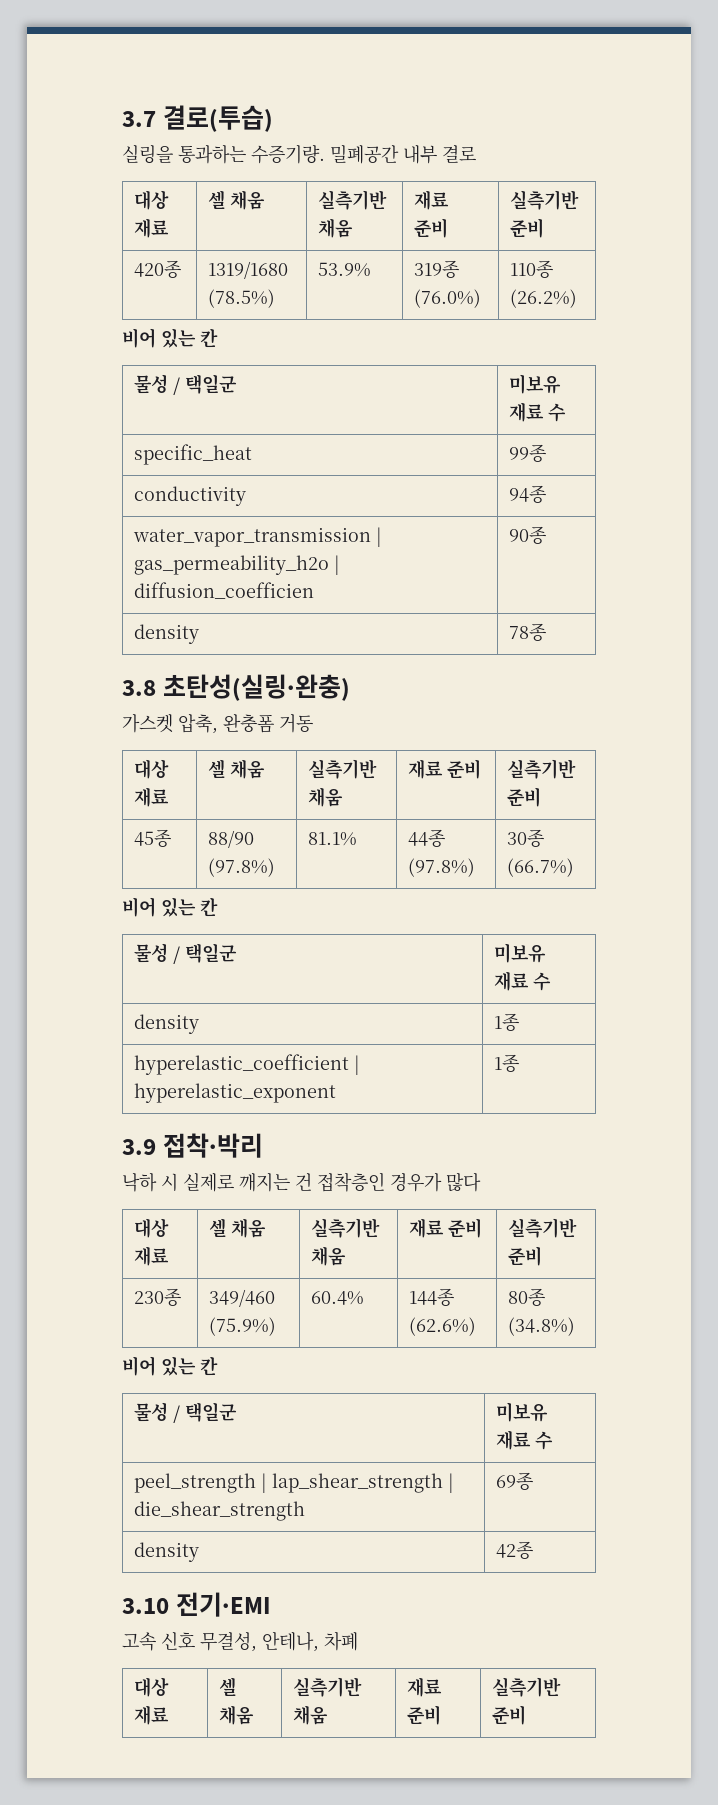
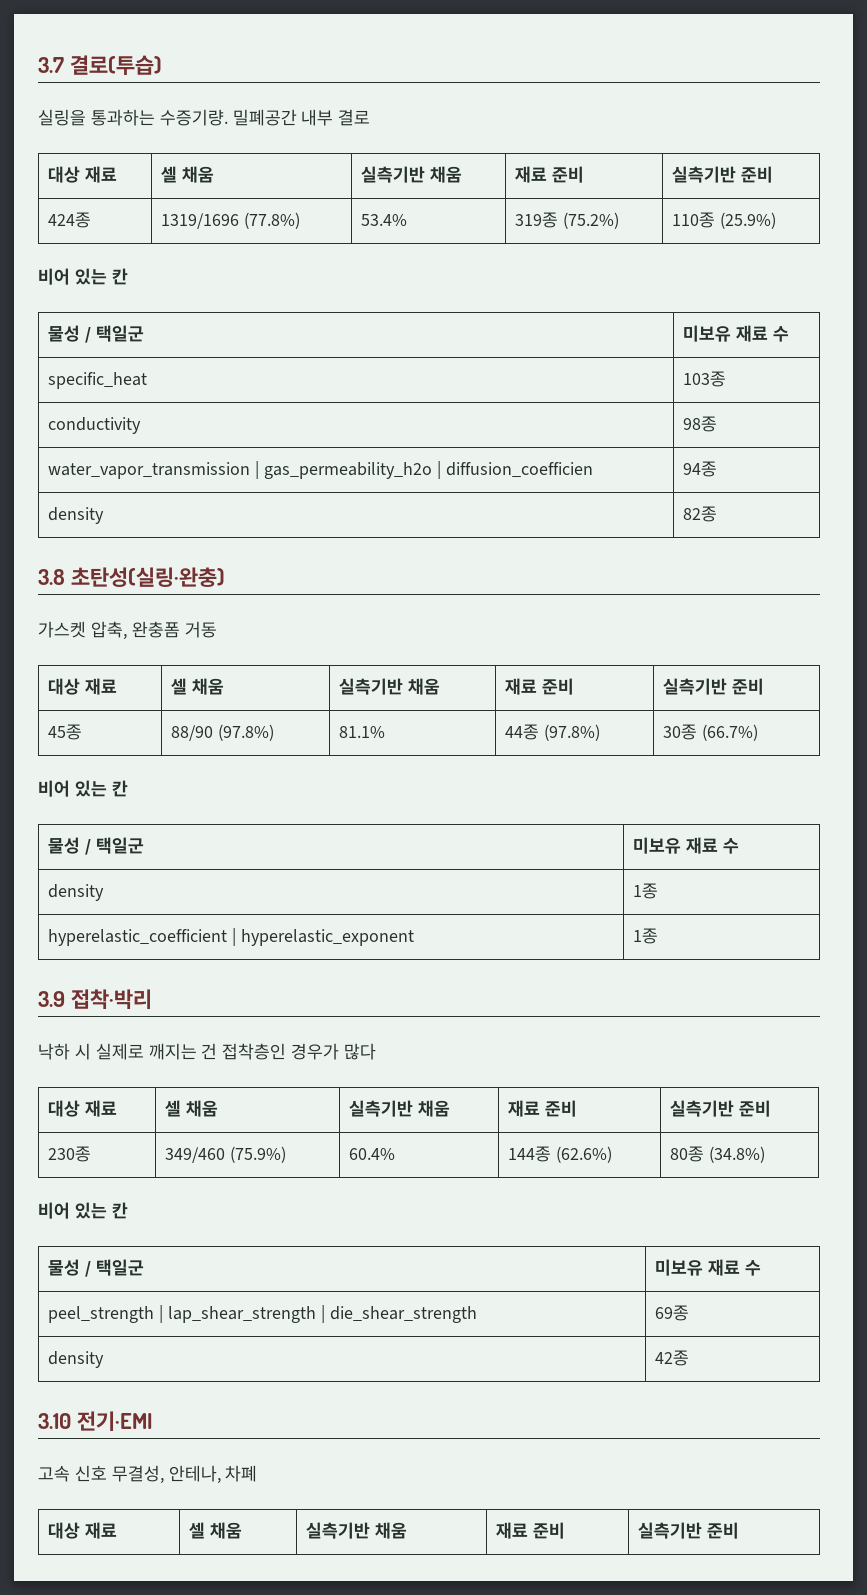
- 420종 | 1319/1680 (78.5%) | 53.9% | 319종 (76.0%) | 110종 (26.2%)
+ 424종 | 1319/1696 (77.8%) | 53.4% | 319종 (75.2%) | 110종 (25.9%)
- specific_heat | 99종
+ specific_heat | 103종
- conductivity | 94종
+ conductivity | 98종
- water_vapor_transmission | gas_permeability_h2o | diffusion_coefficien | 90종
- density | 78종
+ water_vapor_transmission | gas_permeability_h2o | diffusion_coefficien | 94종
+ density | 82종

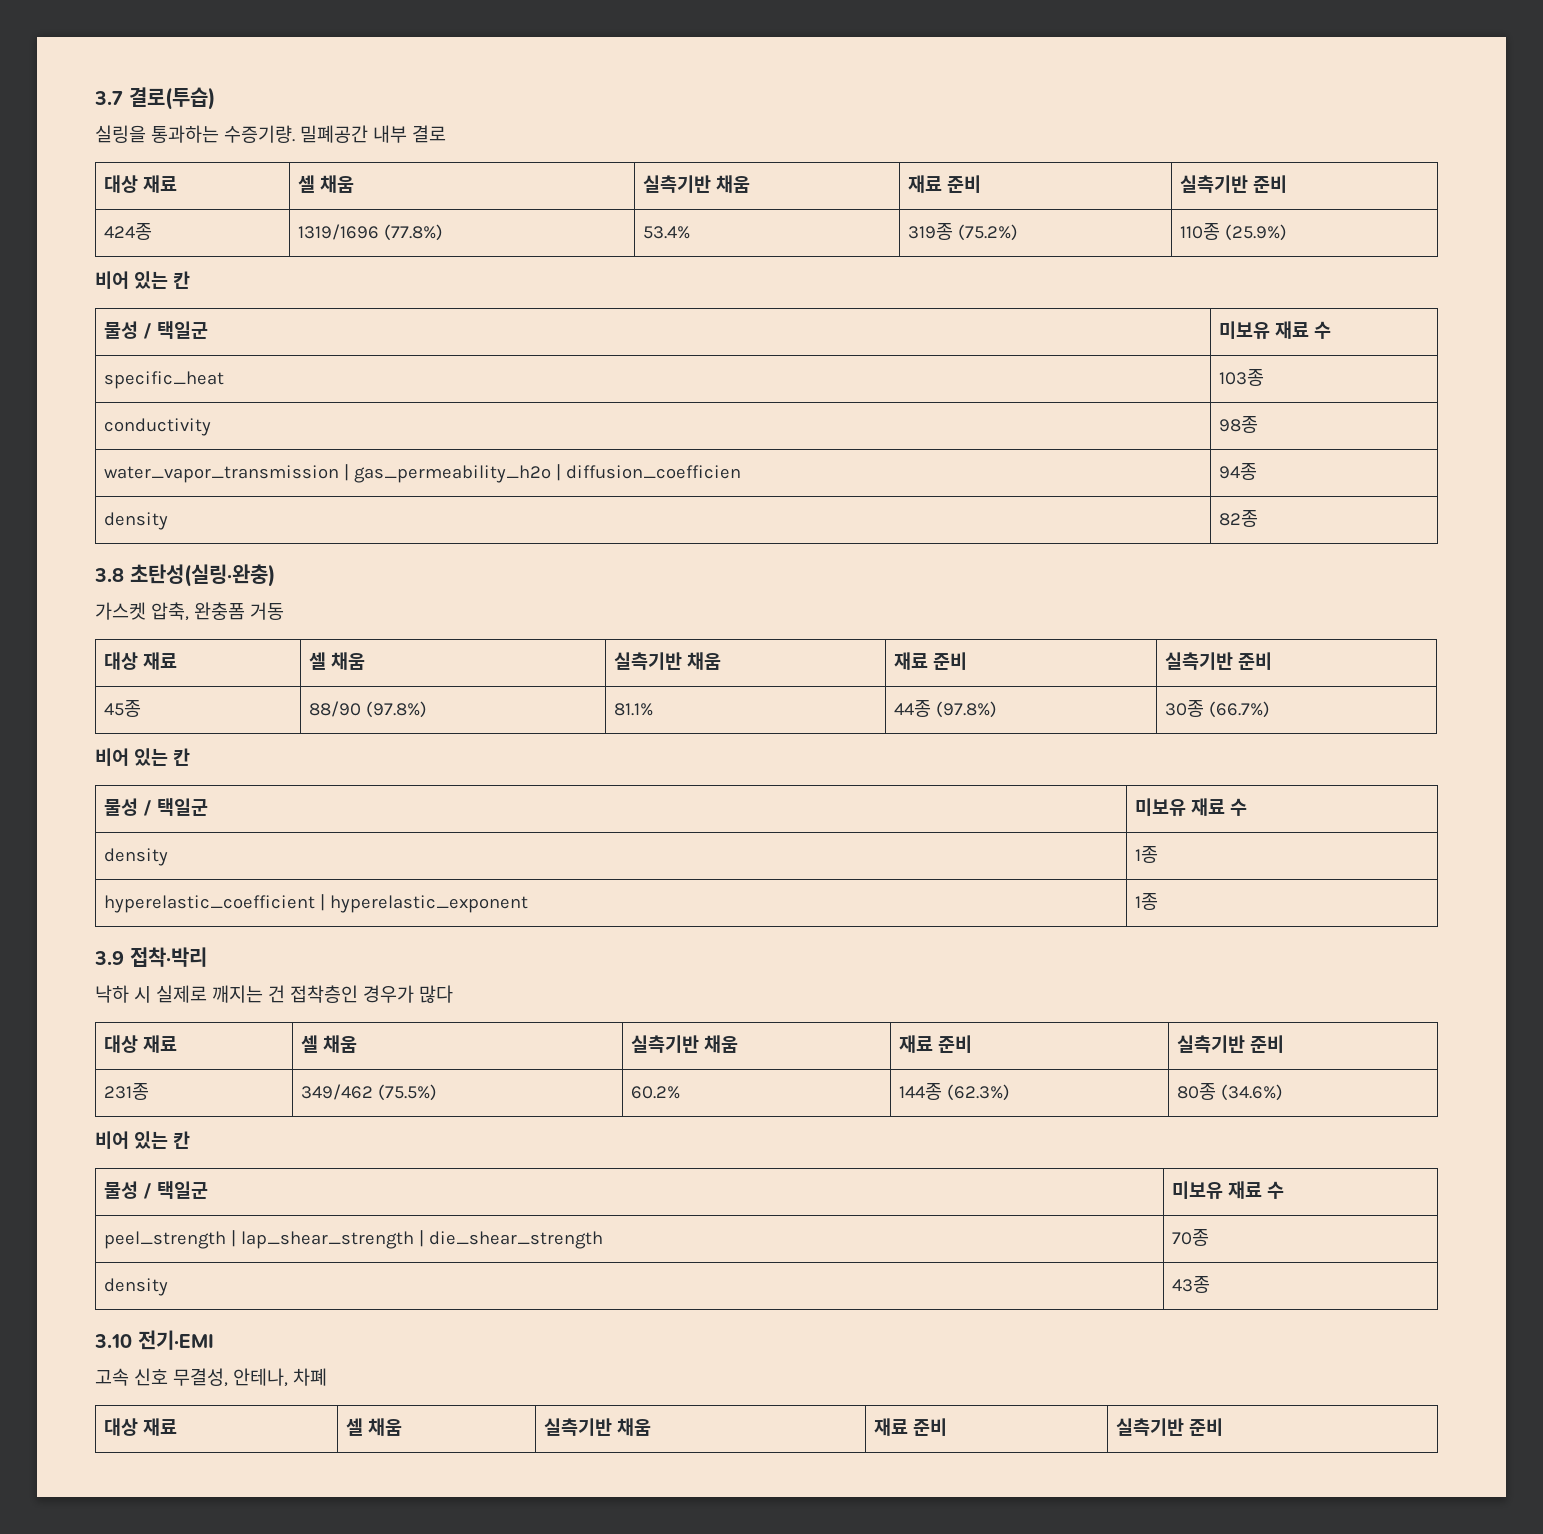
- 230종 | 349/460 (75.9%) | 60.4% | 144종 (62.6%) | 80종 (34.8%)
+ 231종 | 349/462 (75.5%) | 60.2% | 144종 (62.3%) | 80종 (34.6%)
- peel_strength | lap_shear_strength | die_shear_strength | 69종
- density | 42종
+ peel_strength | lap_shear_strength | die_shear_strength | 70종
+ density | 43종

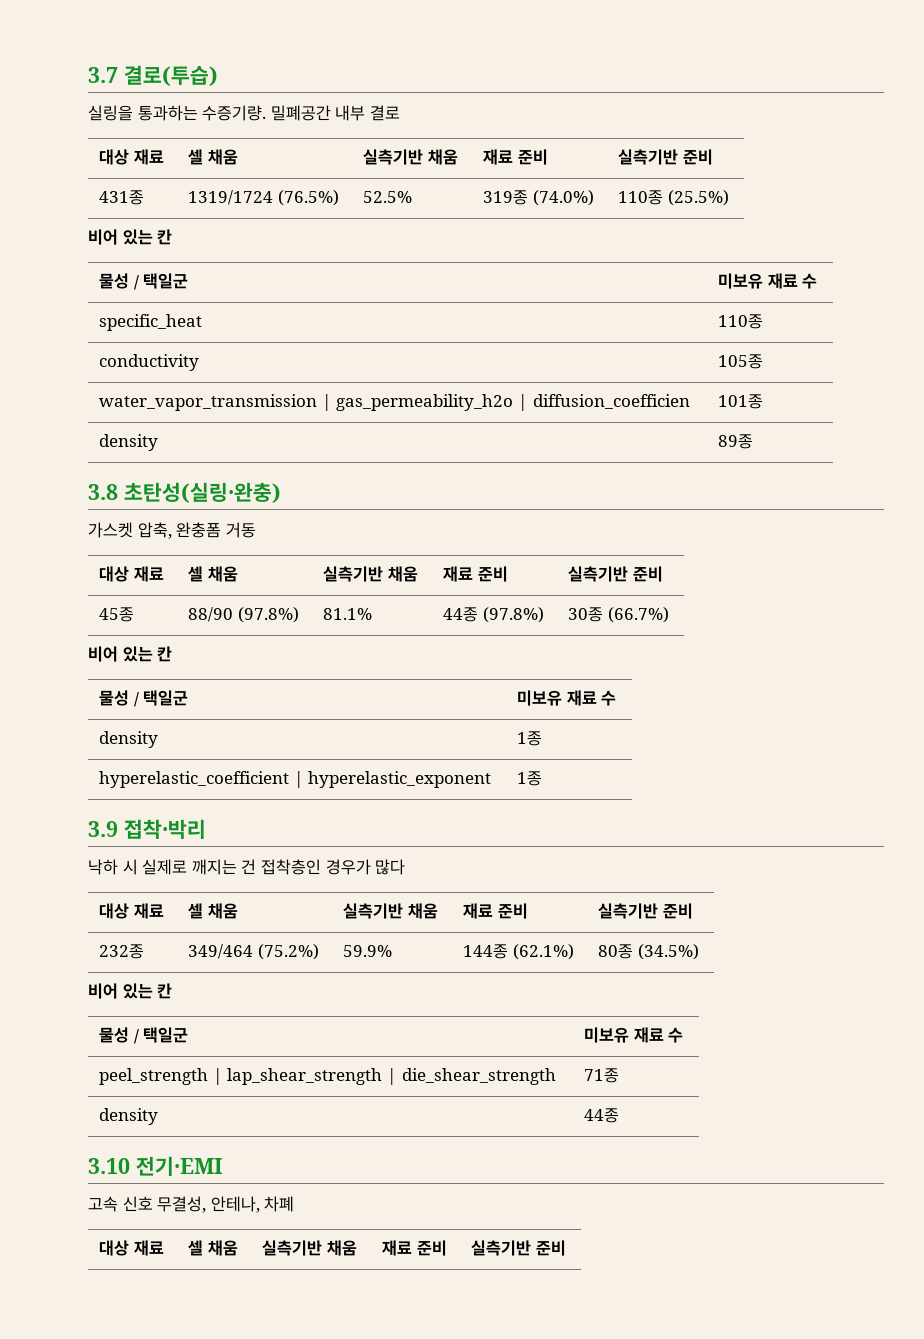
- 424종 | 1319/1696 (77.8%) | 53.4% | 319종 (75.2%) | 110종 (25.9%)
+ 431종 | 1319/1724 (76.5%) | 52.5% | 319종 (74.0%) | 110종 (25.5%)
- specific_heat | 103종
+ specific_heat | 110종
- conductivity | 98종
+ conductivity | 105종
- water_vapor_transmission | gas_permeability_h2o | diffusion_coefficien | 94종
- density | 82종
+ water_vapor_transmission | gas_permeability_h2o | diffusion_coefficien | 101종
+ density | 89종
- 231종 | 349/462 (75.5%) | 60.2% | 144종 (62.3%) | 80종 (34.6%)
+ 232종 | 349/464 (75.2%) | 59.9% | 144종 (62.1%) | 80종 (34.5%)
- peel_strength | lap_shear_strength | die_shear_strength | 70종
- density | 43종
+ peel_strength | lap_shear_strength | die_shear_strength | 71종
+ density | 44종

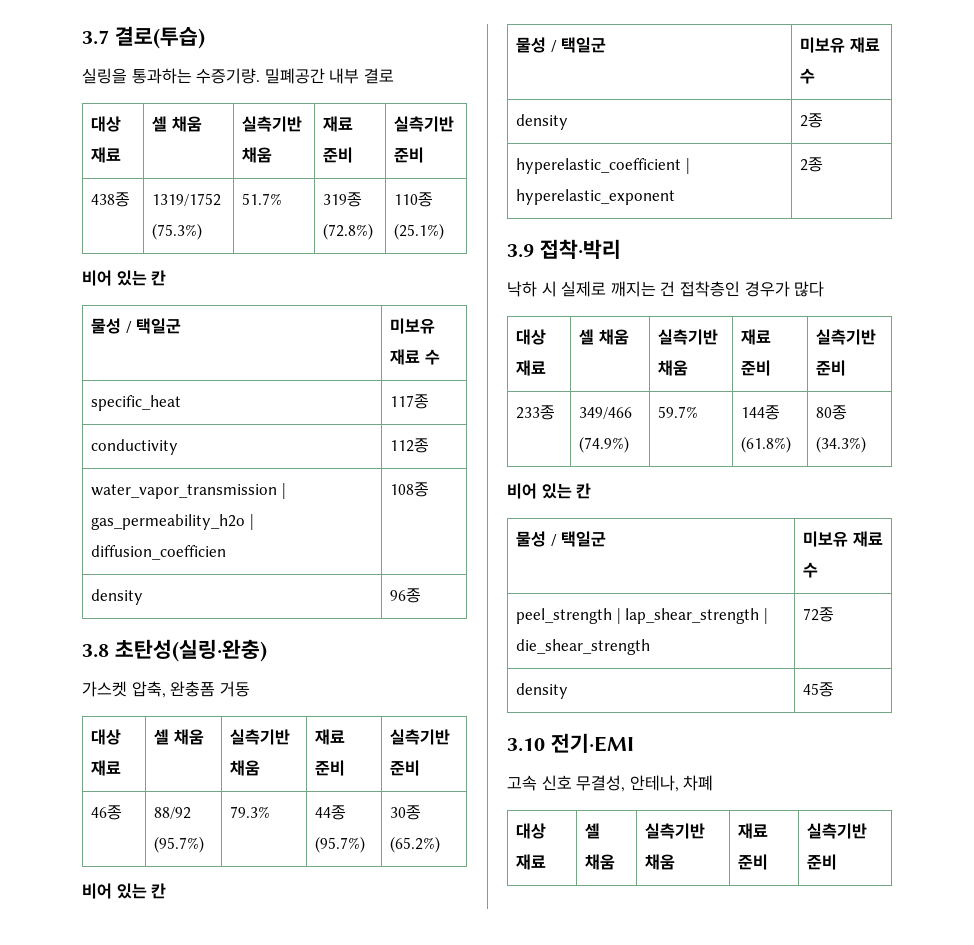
- 431종 | 1319/1724 (76.5%) | 52.5% | 319종 (74.0%) | 110종 (25.5%)
+ 438종 | 1319/1752 (75.3%) | 51.7% | 319종 (72.8%) | 110종 (25.1%)
- specific_heat | 110종
+ specific_heat | 117종
- conductivity | 105종
+ conductivity | 112종
- water_vapor_transmission | gas_permeability_h2o | diffusion_coefficien | 101종
- density | 89종
+ water_vapor_transmission | gas_permeability_h2o | diffusion_coefficien | 108종
+ density | 96종
- 45종 | 88/90 (97.8%) | 81.1% | 44종 (97.8%) | 30종 (66.7%)
+ 46종 | 88/92 (95.7%) | 79.3% | 44종 (95.7%) | 30종 (65.2%)
- density | 1종
+ density | 2종
- hyperelastic_coefficient | hyperelastic_exponent | 1종
+ hyperelastic_coefficient | hyperelastic_exponent | 2종
- 232종 | 349/464 (75.2%) | 59.9% | 144종 (62.1%) | 80종 (34.5%)
+ 233종 | 349/466 (74.9%) | 59.7% | 144종 (61.8%) | 80종 (34.3%)
- peel_strength | lap_shear_strength | die_shear_strength | 71종
- density | 44종
+ peel_strength | lap_shear_strength | die_shear_strength | 72종
+ density | 45종

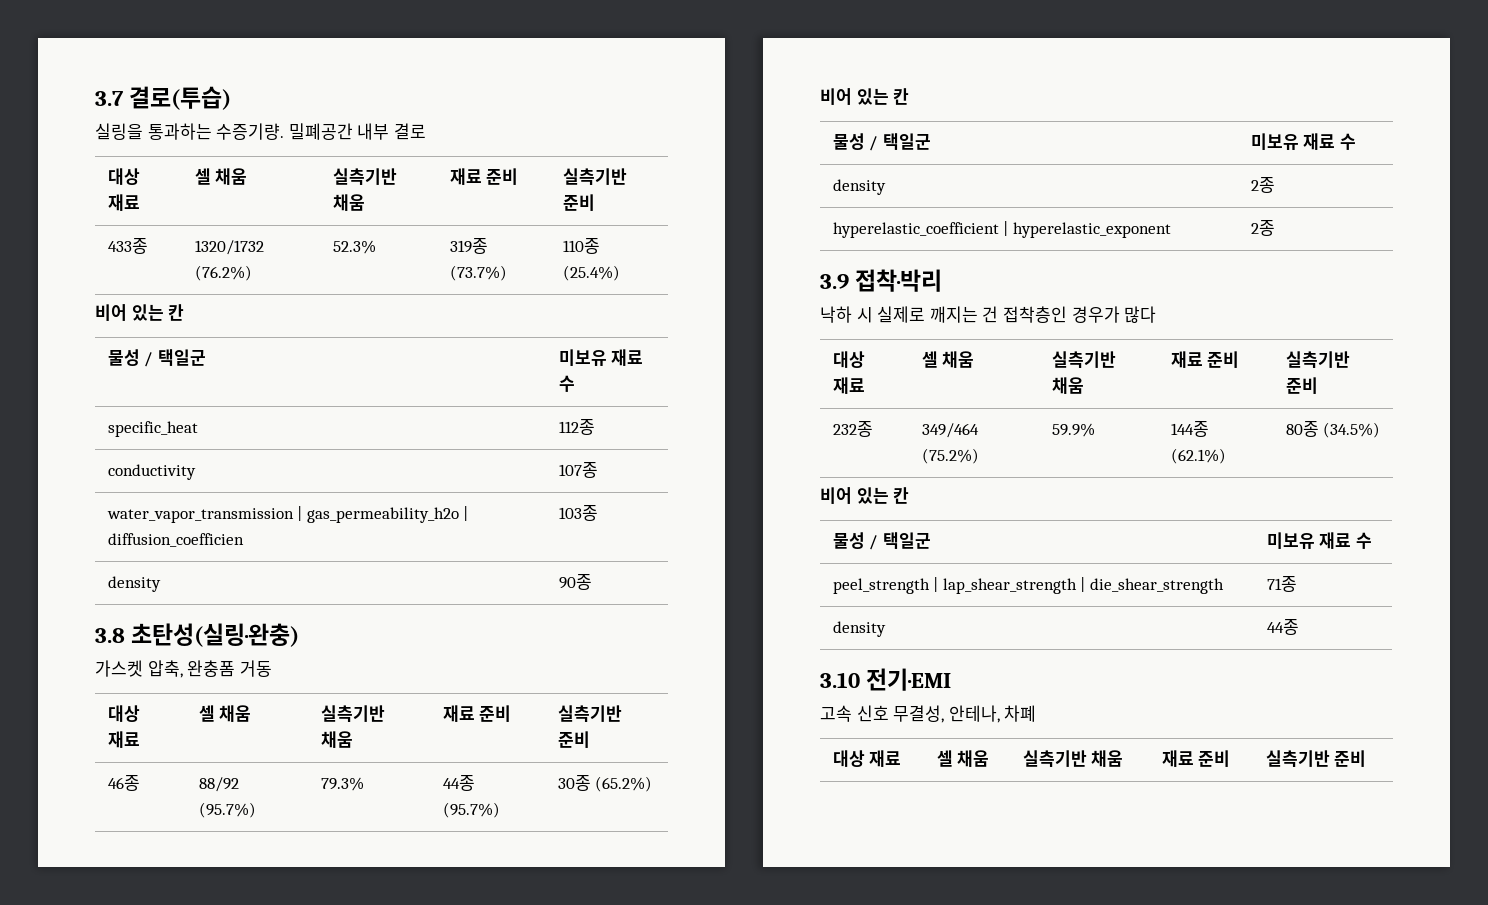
- 438종 | 1319/1752 (75.3%) | 51.7% | 319종 (72.8%) | 110종 (25.1%)
+ 433종 | 1320/1732 (76.2%) | 52.3% | 319종 (73.7%) | 110종 (25.4%)
- specific_heat | 117종
+ specific_heat | 112종
- conductivity | 112종
+ conductivity | 107종
- water_vapor_transmission | gas_permeability_h2o | diffusion_coefficien | 108종
- density | 96종
+ water_vapor_transmission | gas_permeability_h2o | diffusion_coefficien | 103종
+ density | 90종
- 233종 | 349/466 (74.9%) | 59.7% | 144종 (61.8%) | 80종 (34.3%)
+ 232종 | 349/464 (75.2%) | 59.9% | 144종 (62.1%) | 80종 (34.5%)
- peel_strength | lap_shear_strength | die_shear_strength | 72종
- density | 45종
+ peel_strength | lap_shear_strength | die_shear_strength | 71종
+ density | 44종

